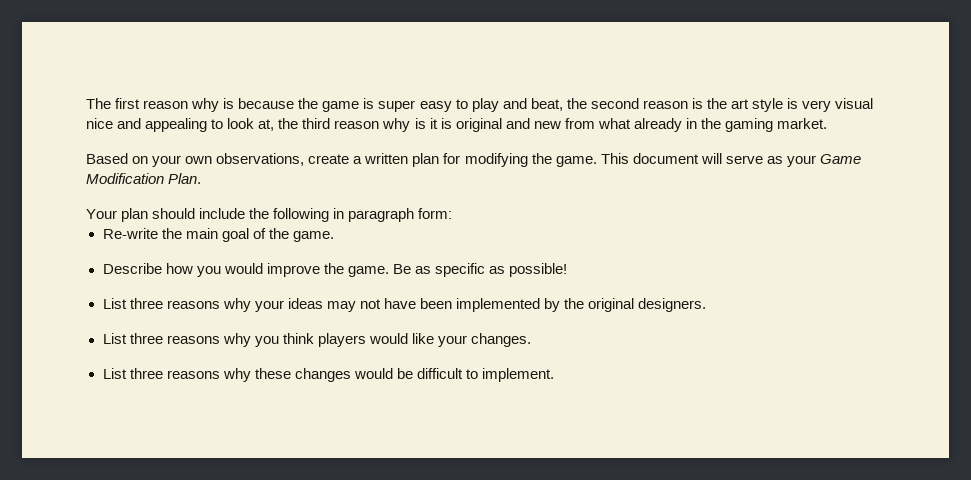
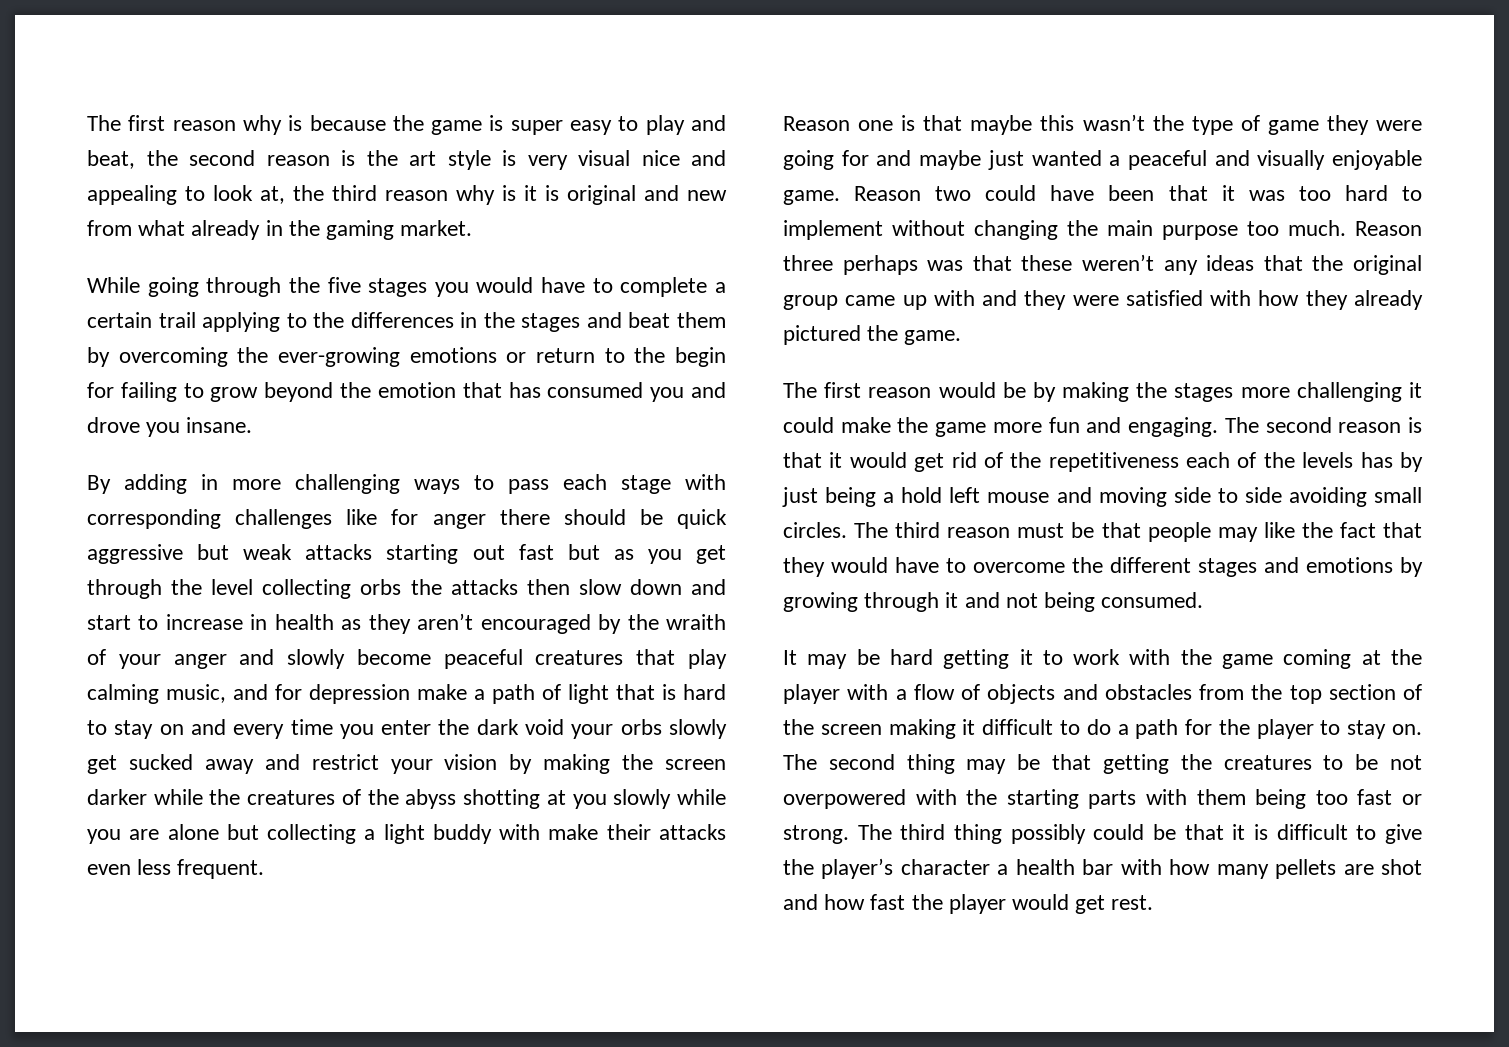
- Based on your own observations, create a written plan for modifying the game. This document will serve as your Game Modification Plan.
- Your plan should include the following in paragraph form:
- Re-write the main goal of the game.
- Describe how you would improve the game. Be as specific as possible!
- List three reasons why your ideas may not have been implemented by the original designers.
- List three reasons why you think players would like your changes.
- List three reasons why these changes would be difficult to implement.
+ While going through the five stages you would have to complete a certain trail applying to the differences in the stages and beat them by overcoming the ever-growing emotions or return to the begin for failing to grow beyond the emotion that has consumed you and drove you insane.
+ By adding in more challenging ways to pass each stage with corresponding challenges like for anger there should be quick aggressive but weak attacks starting out fast but as you get through the level collecting orbs the attacks then slow down and start to increase in health as they aren’t encouraged by the wraith of your anger and slowly become peaceful creatures that play calming music, and for depression make a path of light that is hard to stay on and every time you enter the dark void your orbs slowly get sucked away and restrict your vision by making the screen darker while the creatures of the abyss shotting at you slowly while you are alone but collecting a light buddy with make their attacks even less frequent.
+ Reason one is that maybe this wasn’t the type of game they were going for and maybe just wanted a peaceful and visually enjoyable game. Reason two could have been that it was too hard to implement without changing the main purpose too much. Reason three perhaps was that these weren’t any ideas that the original group came up with and they were satisfied with how they already pictured the game.
+ The first reason would be by making the stages more challenging it could make the game more fun and engaging. The second reason is that it would get rid of the repetitiveness each of the levels has by just being a hold left mouse and moving side to side avoiding small circles. The third reason must be that people may like the fact that they would have to overcome the different stages and emotions by growing through it and not being consumed.
+ It may be hard getting it to work with the game coming at the player with a flow of objects and obstacles from the top section of the screen making it difficult to do a path for the player to stay on. The second thing may be that getting the creatures to be not overpowered with the starting parts with them being too fast or strong. The third thing possibly could be that it is difficult to give the player’s character a health bar with how many pellets are shot and how fast the player would get rest.

